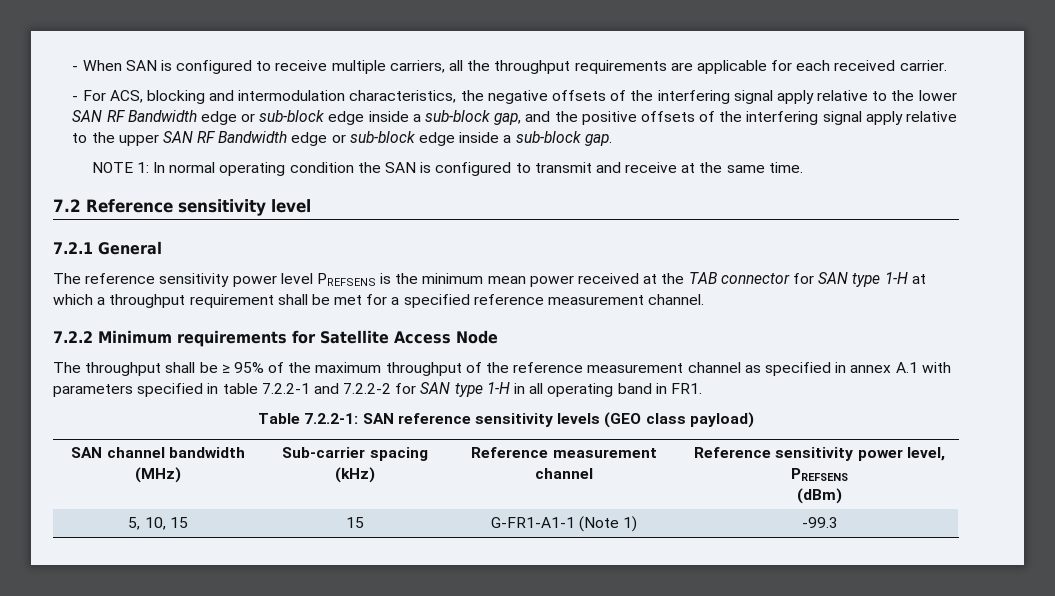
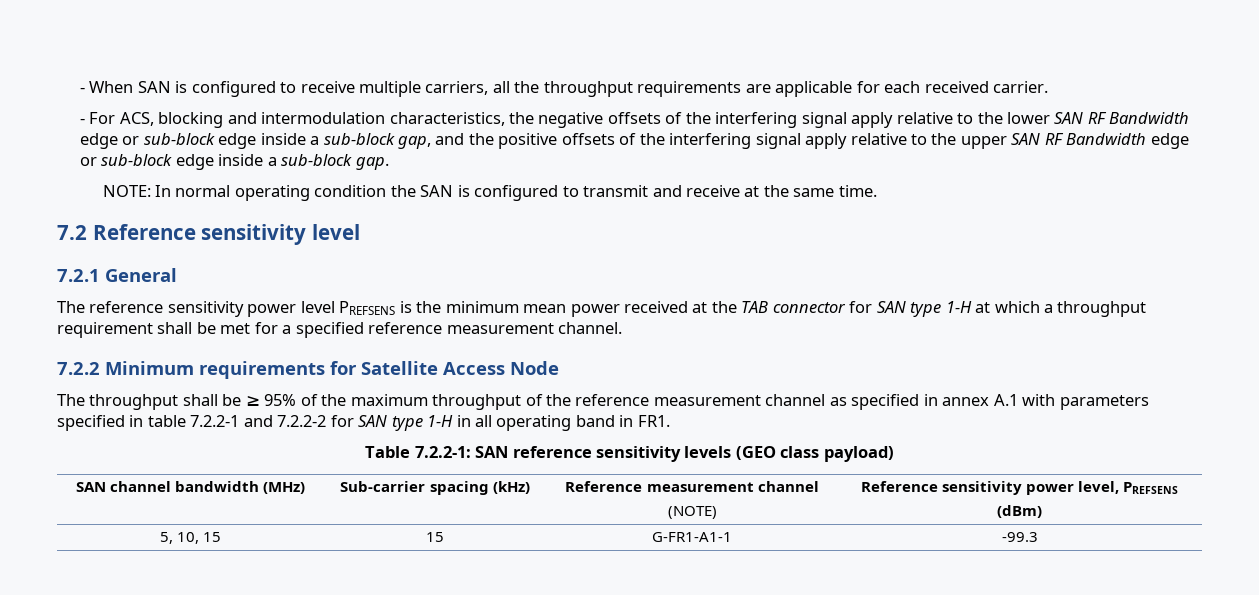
- NOTE 1: In normal operating condition the SAN is configured to transmit and receive at the same time.
+ NOTE: In normal operating condition the SAN is configured to transmit and receive at the same time.
- SAN channel bandwidth (MHz) | Sub-carrier spacing (kHz) | Reference measurement channel | Reference sensitivity power level, PREFSENS
+ SAN channel bandwidth (MHz) | Sub-carrier spacing (kHz) | Reference measurement channel
+ (NOTE) | Reference sensitivity power level, PREFSENS
- 5, 10, 15 | 15 | G-FR1-A1-1 (Note 1) | -99.3
+ 5, 10, 15 | 15 | G-FR1-A1-1 | -99.3

